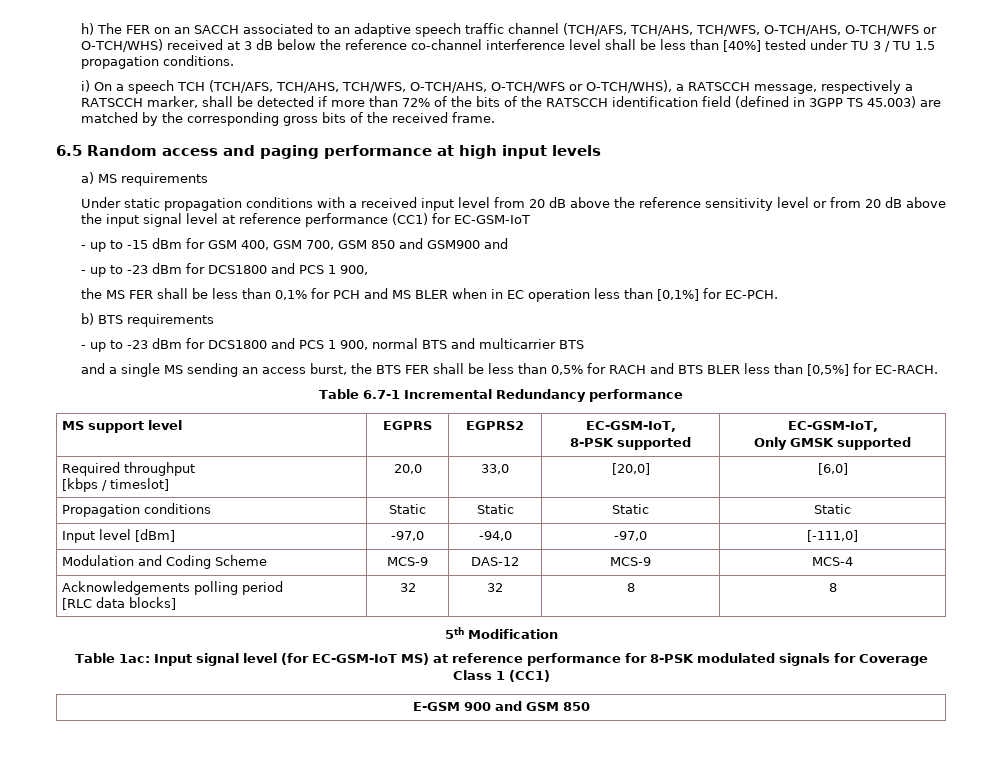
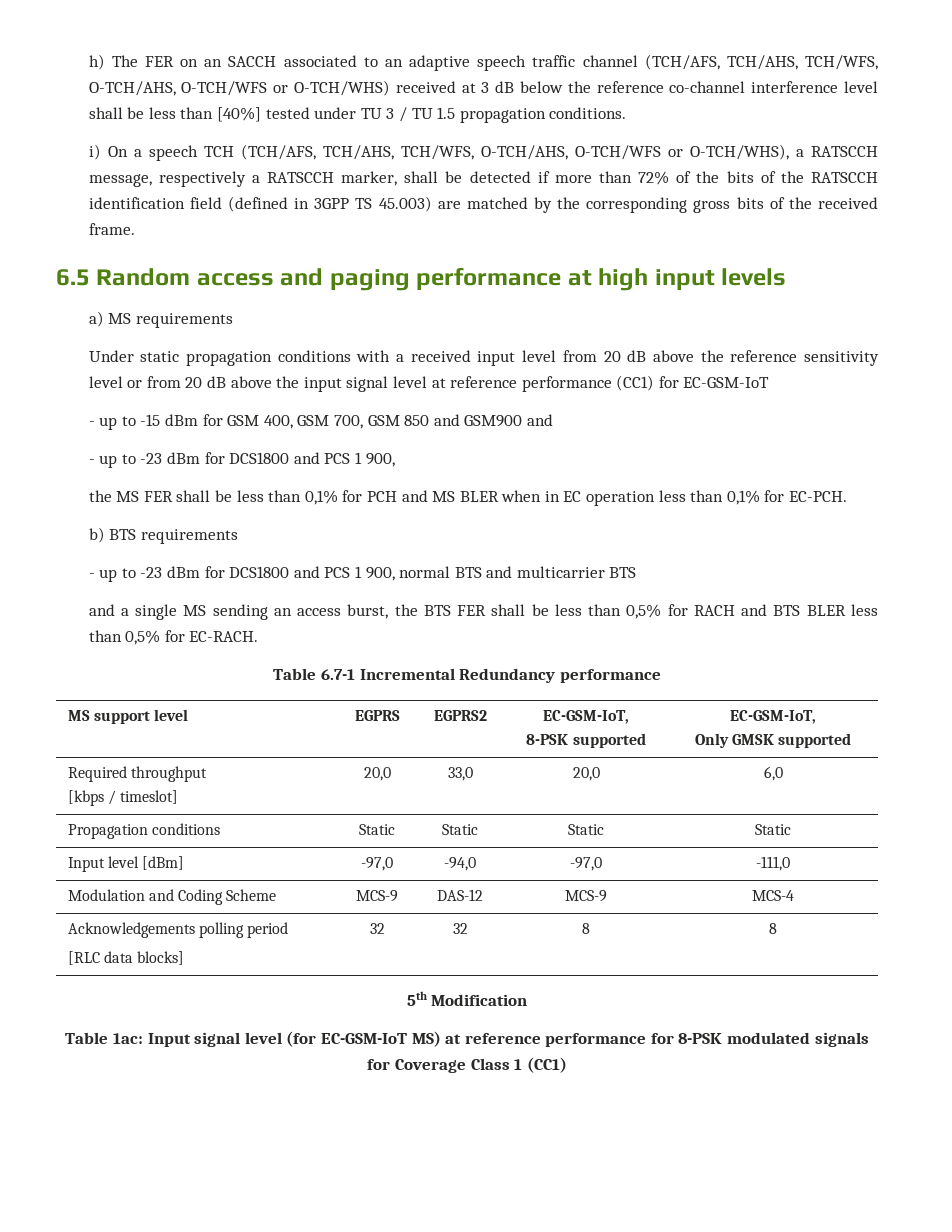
- the MS FER shall be less than 0,1% for PCH and MS BLER when in EC operation less than [0,1%] for EC-PCH.
+ the MS FER shall be less than 0,1% for PCH and MS BLER when in EC operation less than 0,1% for EC-PCH.
- and a single MS sending an access burst, the BTS FER shall be less than 0,5% for RACH and BTS BLER less than [0,5%] for EC-RACH.
+ and a single MS sending an access burst, the BTS FER shall be less than 0,5% for RACH and BTS BLER less than 0,5% for EC-RACH.
  Required throughput
- [kbps / timeslot] | 20,0 | 33,0 | [20,0] | [6,0]
+ [kbps / timeslot] | 20,0 | 33,0 | 20,0 | 6,0
- Input level [dBm] | -97,0 | -94,0 | -97,0 | [-111,0]
+ Input level [dBm] | -97,0 | -94,0 | -97,0 | -111,0
- E-GSM 900 and GSM 850

